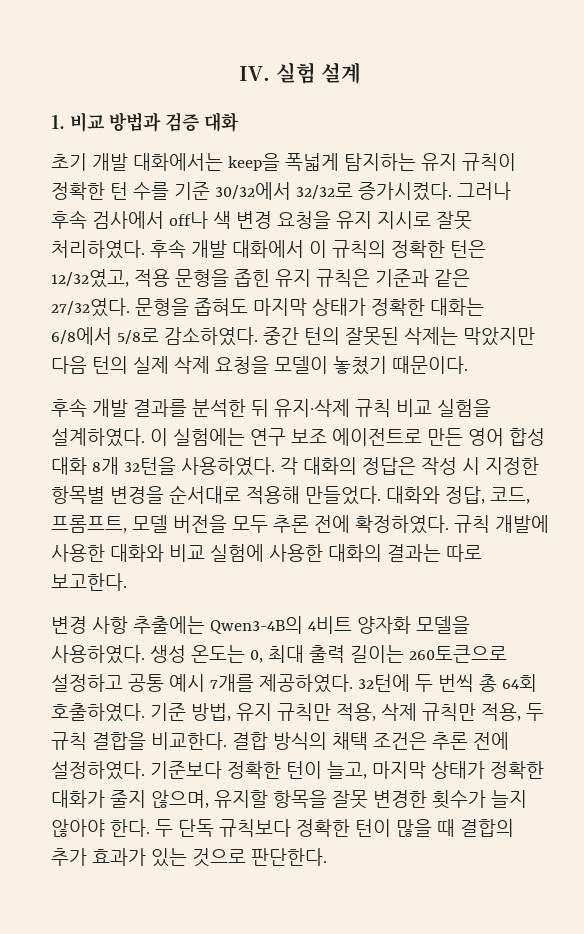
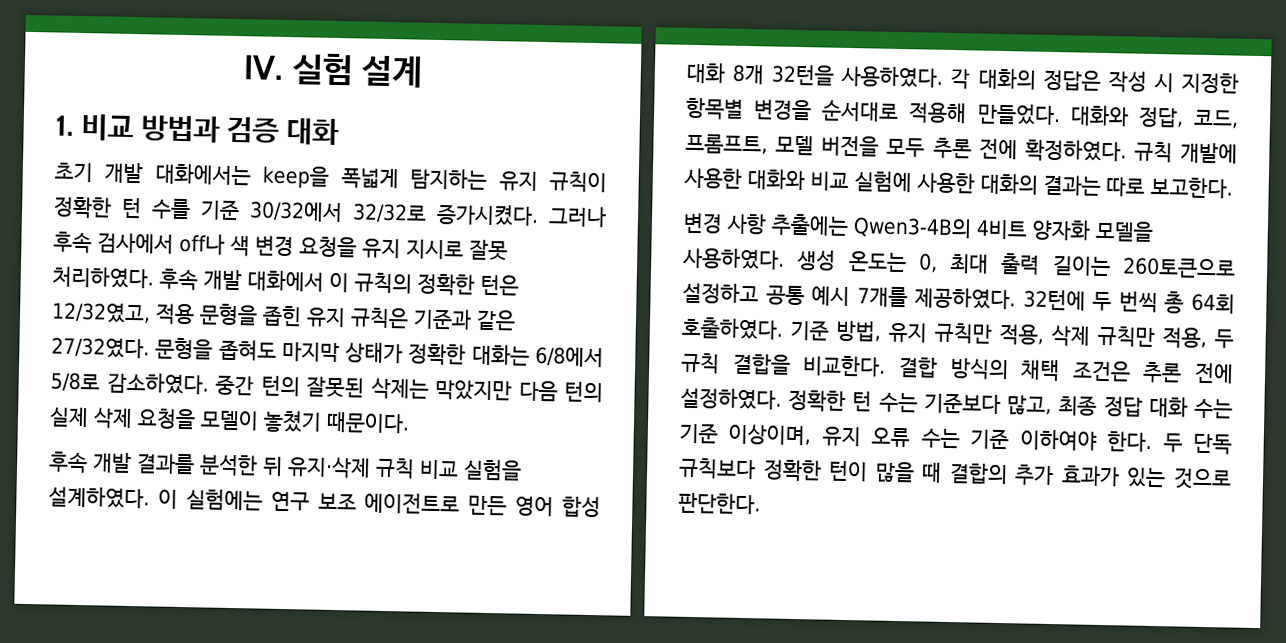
- 기준보다 정확한 턴이 늘고, 마지막 상태가 정확한 대화가 줄지 않으며, 유지할 항목을 잘못 변경한 횟수가 늘지 않아야 한다.
+ 정확한 턴 수는 기준보다 많고, 최종 정답 대화 수는 기준 이상이며, 유지 오류 수는 기준 이하여야 한다.

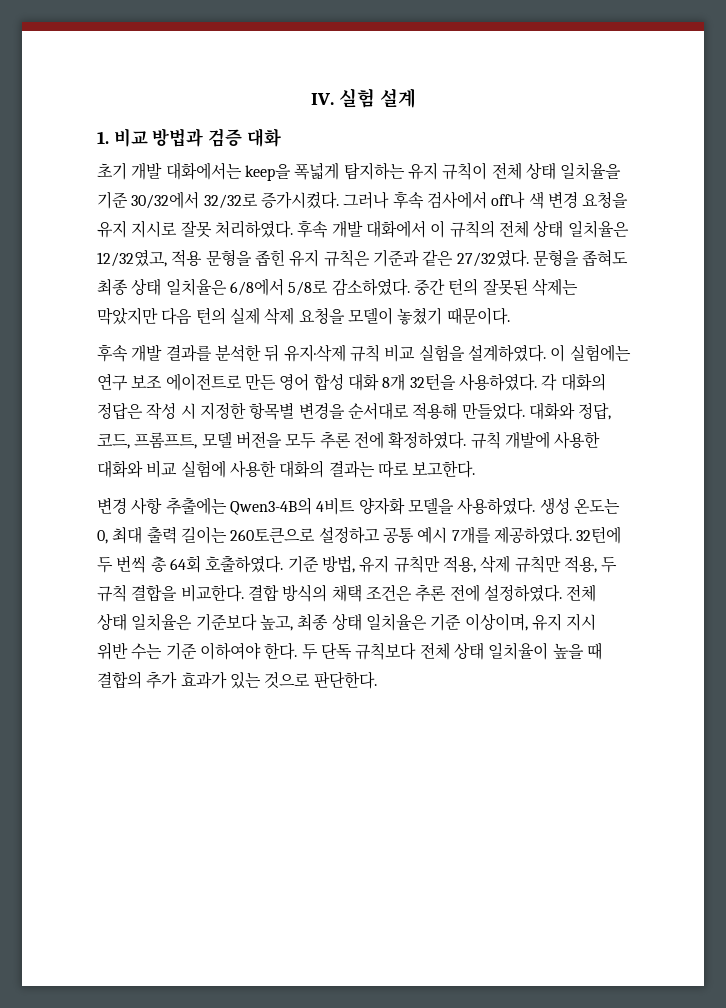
- 초기 개발 대화에서는 keep을 폭넓게 탐지하는 유지 규칙이 정확한 턴 수를 기준 30/32에서 32/32로 증가시켰다.
+ 초기 개발 대화에서는 keep을 폭넓게 탐지하는 유지 규칙이 전체 상태 일치율을 기준 30/32에서 32/32로 증가시켰다.
- 후속 개발 대화에서 이 규칙의 정확한 턴은 12/32였고, 적용 문형을 좁힌 유지 규칙은 기준과 같은 27/32였다.
+ 후속 개발 대화에서 이 규칙의 전체 상태 일치율은 12/32였고, 적용 문형을 좁힌 유지 규칙은 기준과 같은 27/32였다.
- 문형을 좁혀도 마지막 상태가 정확한 대화는 6/8에서 5/8로 감소하였다.
+ 문형을 좁혀도 최종 상태 일치율은 6/8에서 5/8로 감소하였다.
- 정확한 턴 수는 기준보다 많고, 최종 정답 대화 수는 기준 이상이며, 유지 오류 수는 기준 이하여야 한다.
+ 전체 상태 일치율은 기준보다 높고, 최종 상태 일치율은 기준 이상이며, 유지 지시 위반 수는 기준 이하여야 한다.
- 두 단독 규칙보다 정확한 턴이 많을 때 결합의 추가 효과가 있는 것으로 판단한다.
+ 두 단독 규칙보다 전체 상태 일치율이 높을 때 결합의 추가 효과가 있는 것으로 판단한다.

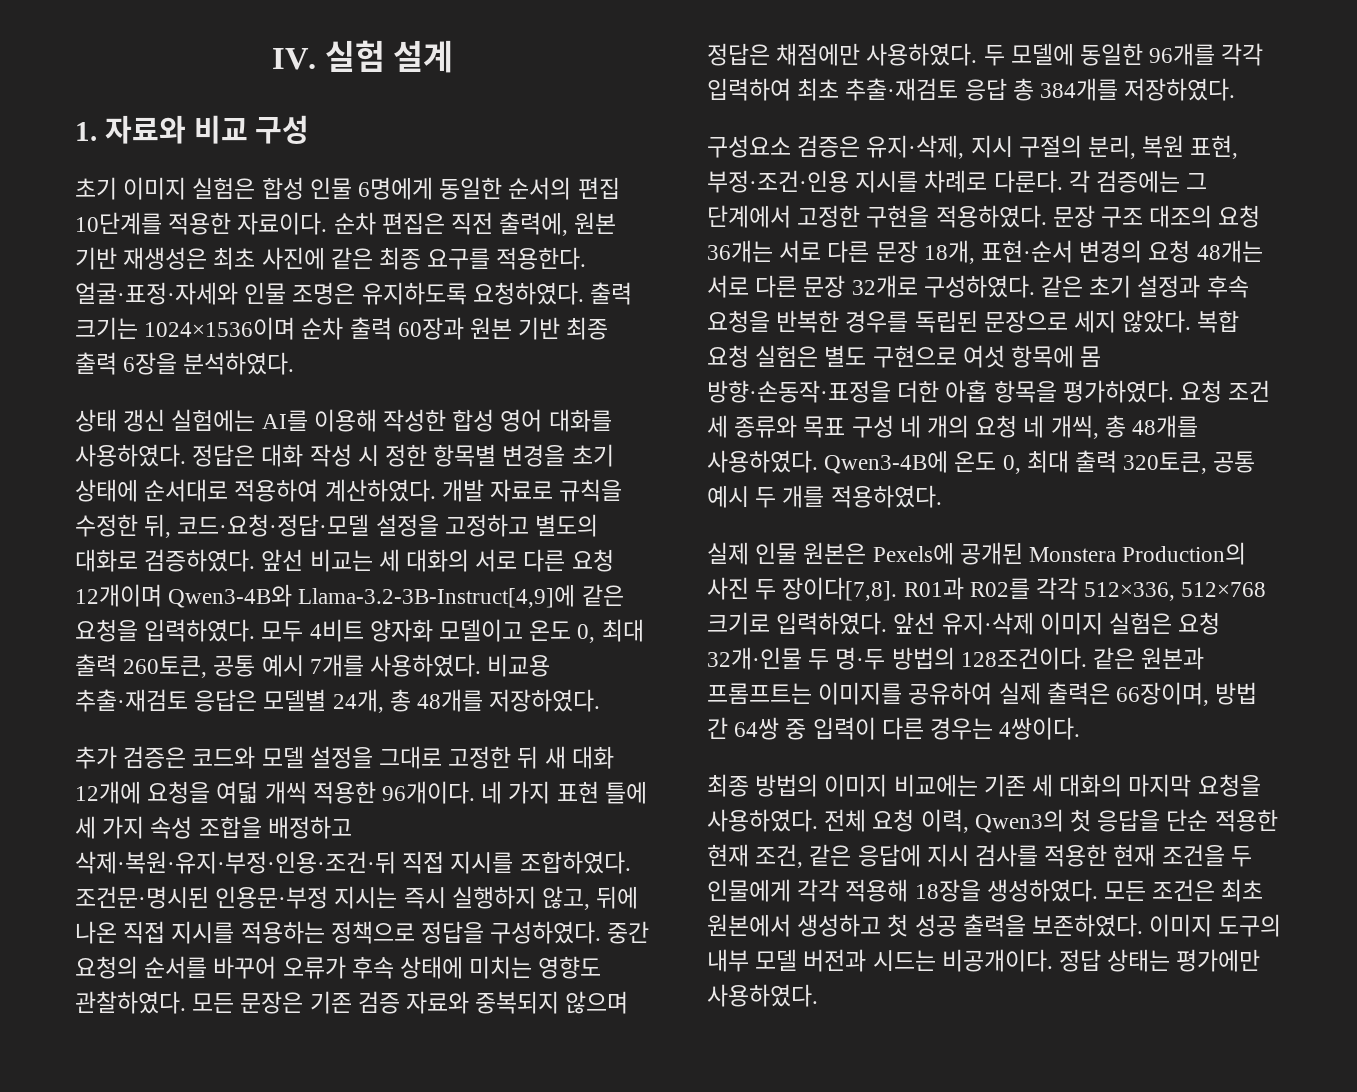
- 1. 비교 방법과 검증 대화
- 초기 개발 대화에서는 keep을 폭넓게 탐지하는 유지 규칙이 전체 상태 일치율을 기준 30/32에서 32/32로 증가시켰다. 그러나 후속 검사에서 off나 색 변경 요청을 유지 지시로 잘못 처리하였다. 후속 개발 대화에서 이 규칙의 전체 상태 일치율은 12/32였고, 적용 문형을 좁힌 유지 규칙은 기준과 같은 27/32였다. 문형을 좁혀도 최종 상태 일치율은 6/8에서 5/8로 감소하였다. 중간 턴의 잘못된 삭제는 막았지만 다음 턴의 실제 삭제 요청을 모델이 놓쳤기 때문이다.
- 후속 개발 결과를 분석한 뒤 유지·삭제 규칙 비교 실험을 설계하였다. 이 실험에는 연구 보조 에이전트로 만든 영어 합성 대화 8개 32턴을 사용하였다. 각 대화의 정답은 작성 시 지정한 항목별 변경을 순서대로 적용해 만들었다. 대화와 정답, 코드, 프롬프트, 모델 버전을 모두 추론 전에 확정하였다. 규칙 개발에 사용한 대화와 비교 실험에 사용한 대화의 결과는 따로 보고한다.
- 변경 사항 추출에는 Qwen3-4B의 4비트 양자화 모델을 사용하였다. 생성 온도는 0, 최대 출력 길이는 260토큰으로 설정하고 공통 예시 7개를 제공하였다. 32턴에 두 번씩 총 64회 호출하였다. 기준 방법, 유지 규칙만 적용, 삭제 규칙만 적용, 두 규칙 결합을 비교한다. 결합 방식의 채택 조건은 추론 전에 설정하였다. 전체 상태 일치율은 기준보다 높고, 최종 상태 일치율은 기준 이상이며, 유지 지시 위반 수는 기준 이하여야 한다. 두 단독 규칙보다 전체 상태 일치율이 높을 때 결합의 추가 효과가 있는 것으로 판단한다.
+ 1. 자료와 비교 구성
+ 초기 이미지 실험은 합성 인물 6명에게 동일한 순서의 편집 10단계를 적용한 자료이다. 순차 편집은 직전 출력에, 원본 기반 재생성은 최초 사진에 같은 최종 요구를 적용한다. 얼굴·표정·자세와 인물 조명은 유지하도록 요청하였다. 출력 크기는 1024×1536이며 순차 출력 60장과 원본 기반 최종 출력 6장을 분석하였다.
+ 상태 갱신 실험에는 AI를 이용해 작성한 합성 영어 대화를 사용하였다. 정답은 대화 작성 시 정한 항목별 변경을 초기 상태에 순서대로 적용하여 계산하였다. 개발 자료로 규칙을 수정한 뒤, 코드·요청·정답·모델 설정을 고정하고 별도의 대화로 검증하였다. 앞선 비교는 세 대화의 서로 다른 요청 12개이며 Qwen3-4B와 Llama-3.2-3B-Instruct[4,9]에 같은 요청을 입력하였다. 모두 4비트 양자화 모델이고 온도 0, 최대 출력 260토큰, 공통 예시 7개를 사용하였다. 비교용 추출·재검토 응답은 모델별 24개, 총 48개를 저장하였다.
+ 추가 검증은 코드와 모델 설정을 그대로 고정한 뒤 새 대화 12개에 요청을 여덟 개씩 적용한 96개이다. 네 가지 표현 틀에 세 가지 속성 조합을 배정하고 삭제·복원·유지·부정·인용·조건·뒤 직접 지시를 조합하였다. 조건문·명시된 인용문·부정 지시는 즉시 실행하지 않고, 뒤에 나온 직접 지시를 적용하는 정책으로 정답을 구성하였다. 중간 요청의 순서를 바꾸어 오류가 후속 상태에 미치는 영향도 관찰하였다. 모든 문장은 기존 검증 자료와 중복되지 않으며 정답은 채점에만 사용하였다. 두 모델에 동일한 96개를 각각 입력하여 최초 추출·재검토 응답 총 384개를 저장하였다.
+ 구성요소 검증은 유지·삭제, 지시 구절의 분리, 복원 표현, 부정·조건·인용 지시를 차례로 다룬다. 각 검증에는 그 단계에서 고정한 구현을 적용하였다. 문장 구조 대조의 요청 36개는 서로 다른 문장 18개, 표현·순서 변경의 요청 48개는 서로 다른 문장 32개로 구성하였다. 같은 초기 설정과 후속 요청을 반복한 경우를 독립된 문장으로 세지 않았다. 복합 요청 실험은 별도 구현으로 여섯 항목에 몸 방향·손동작·표정을 더한 아홉 항목을 평가하였다. 요청 조건 세 종류와 목표 구성 네 개의 요청 네 개씩, 총 48개를 사용하였다. Qwen3-4B에 온도 0, 최대 출력 320토큰, 공통 예시 두 개를 적용하였다.
+ 실제 인물 원본은 Pexels에 공개된 Monstera Production의 사진 두 장이다[7,8]. R01과 R02를 각각 512×336, 512×768 크기로 입력하였다. 앞선 유지·삭제 이미지 실험은 요청 32개·인물 두 명·두 방법의 128조건이다. 같은 원본과 프롬프트는 이미지를 공유하여 실제 출력은 66장이며, 방법 간 64쌍 중 입력이 다른 경우는 4쌍이다.
+ 최종 방법의 이미지 비교에는 기존 세 대화의 마지막 요청을 사용하였다. 전체 요청 이력, Qwen3의 첫 응답을 단순 적용한 현재 조건, 같은 응답에 지시 검사를 적용한 현재 조건을 두 인물에게 각각 적용해 18장을 생성하였다. 모든 조건은 최초 원본에서 생성하고 첫 성공 출력을 보존하였다. 이미지 도구의 내부 모델 버전과 시드는 비공개이다. 정답 상태는 평가에만 사용하였다.

